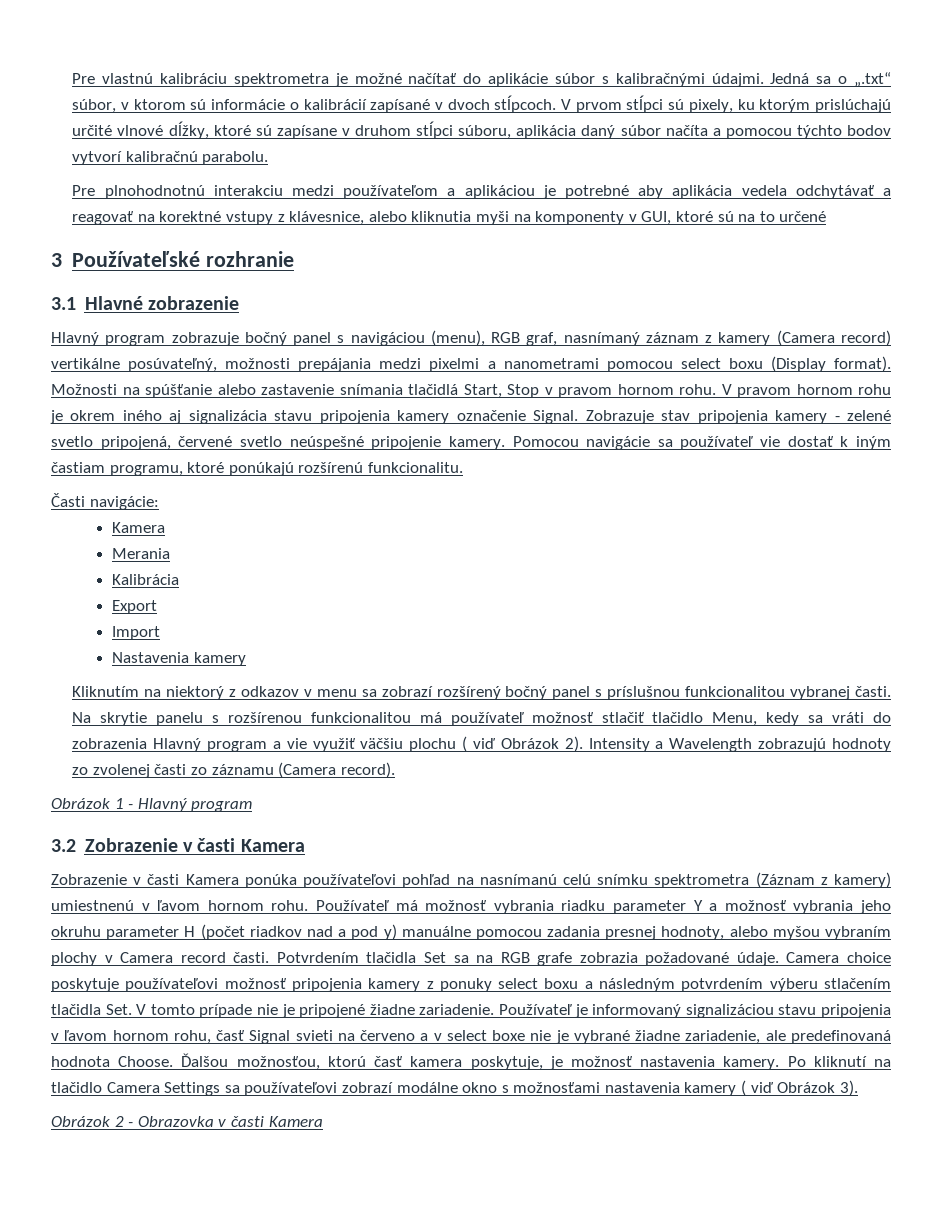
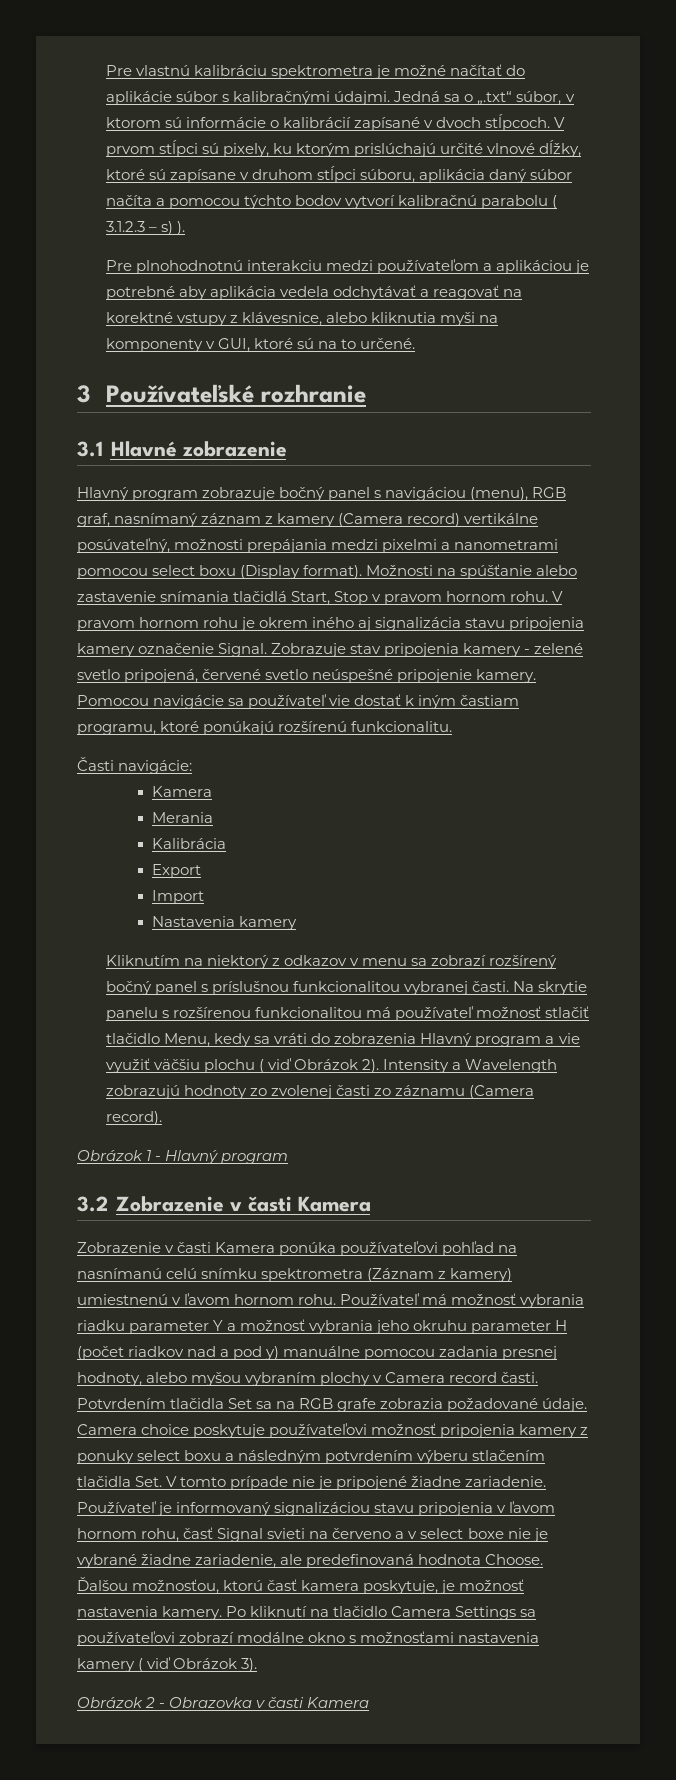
- V prvom stĺpci sú pixely, ku ktorým prislúchajú určité vlnové dĺžky, ktoré sú zapísane v druhom stĺpci súboru, aplikácia daný súbor načíta a pomocou týchto bodov vytvorí kalibračnú parabolu.
+ V prvom stĺpci sú pixely, ku ktorým prislúchajú určité vlnové dĺžky, ktoré sú zapísane v druhom stĺpci súboru, aplikácia daný súbor načíta a pomocou týchto bodov vytvorí kalibračnú parabolu ( 3.1.2.3 – s) ).
- Pre plnohodnotnú interakciu medzi používateľom a aplikáciou je potrebné aby aplikácia vedela odchytávať a reagovať na korektné vstupy z klávesnice, alebo kliknutia myši na komponenty v GUI, ktoré sú na to určené
+ Pre plnohodnotnú interakciu medzi používateľom a aplikáciou je potrebné aby aplikácia vedela odchytávať a reagovať na korektné vstupy z klávesnice, alebo kliknutia myši na komponenty v GUI, ktoré sú na to určené.

